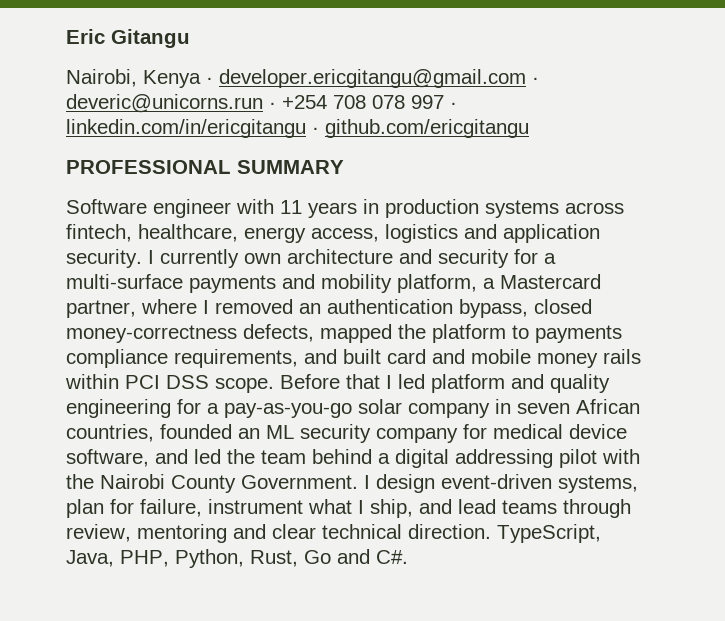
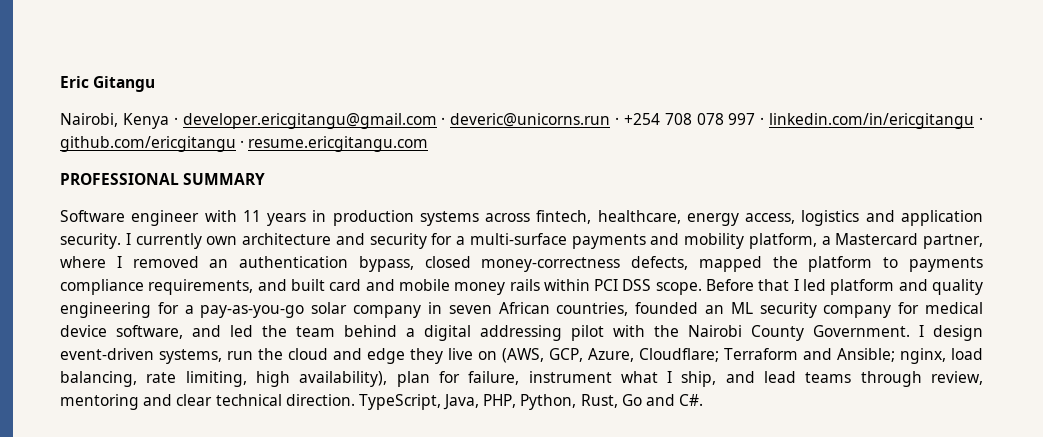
- Nairobi, Kenya · developer.ericgitangu@gmail.com · deveric@unicorns.run · +254 708 078 997 · linkedin.com/in/ericgitangu · github.com/ericgitangu
+ Nairobi, Kenya · developer.ericgitangu@gmail.com · deveric@unicorns.run · +254 708 078 997 · linkedin.com/in/ericgitangu · github.com/ericgitangu · resume.ericgitangu.com
- I design event-driven systems, plan for failure, instrument what I ship, and lead teams through review, mentoring and clear technical direction.
+ I design event-driven systems, run the cloud and edge they live on (AWS, GCP, Azure, Cloudflare; Terraform and Ansible; nginx, load balancing, rate limiting, high availability), plan for failure, instrument what I ship, and lead teams through review, mentoring and clear technical direction.

